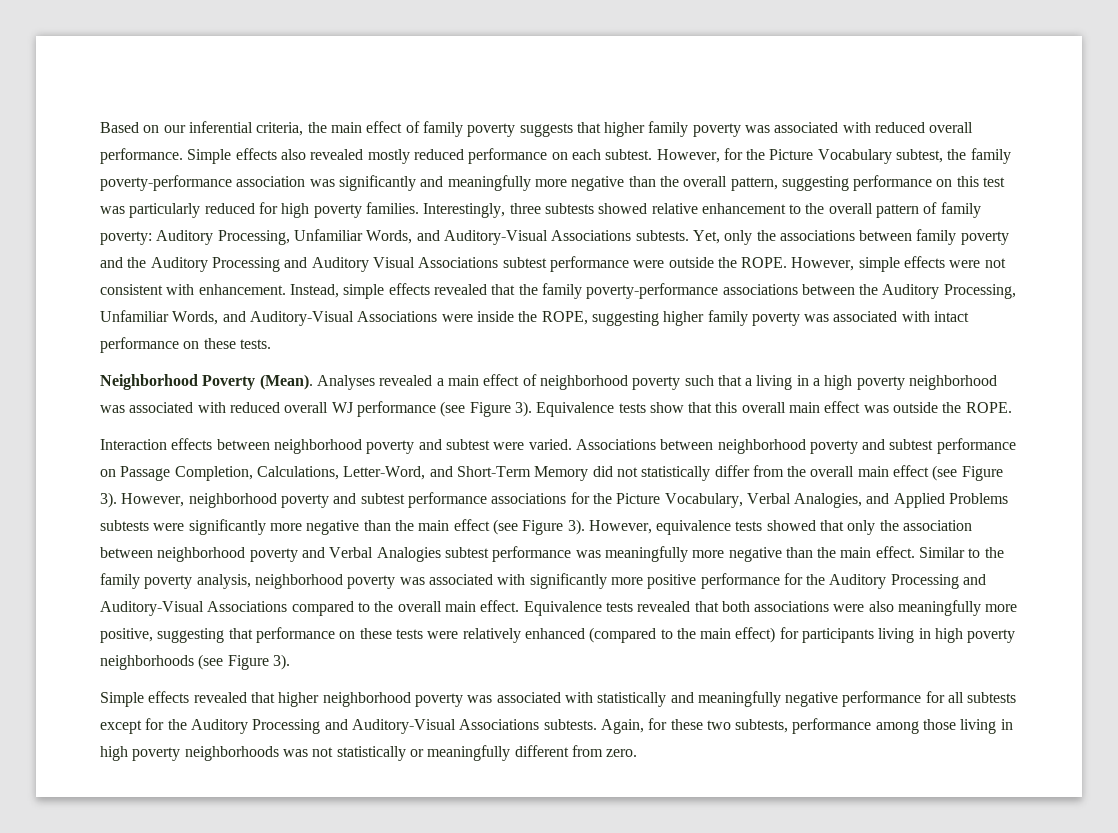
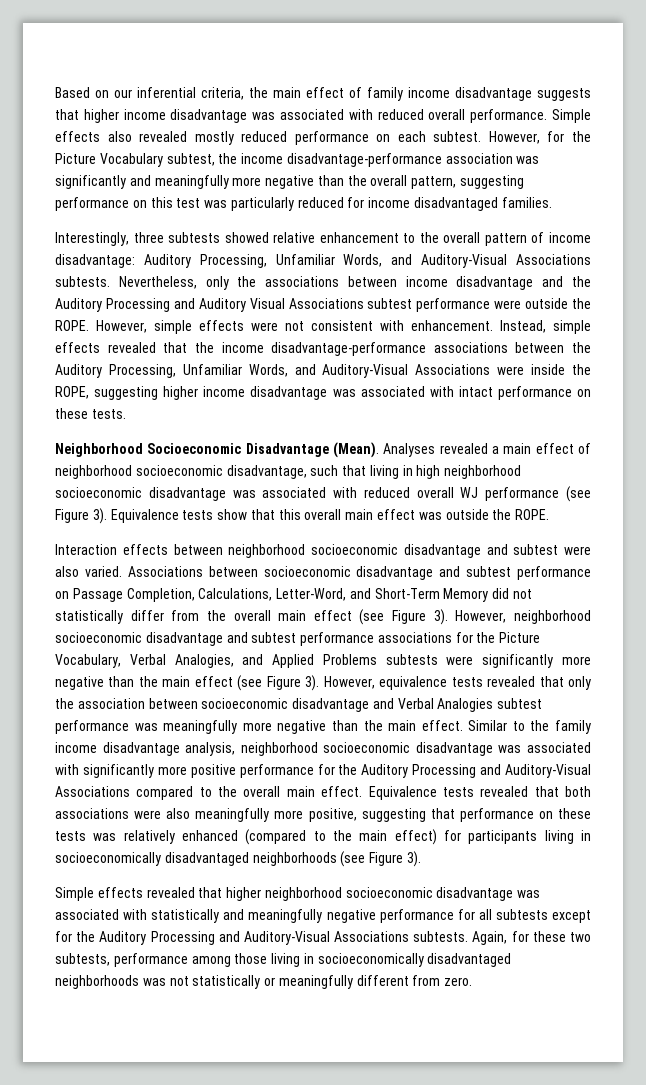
- Based on our inferential criteria, the main effect of family poverty suggests that higher family poverty was associated with reduced overall performance.
+ Based on our inferential criteria, the main effect of family income disadvantage suggests that higher income disadvantage was associated with reduced overall performance.
- However, for the Picture Vocabulary subtest, the family poverty-performance association was significantly and meaningfully more negative than the overall pattern, suggesting performance on this test was particularly reduced for high poverty families. Interestingly, three subtests showed relative enhancement to the overall pattern of family poverty: Auditory Processing, Unfamiliar Words, and Auditory-Visual Associations subtests.
+ However, for the Picture Vocabulary subtest, the income disadvantage-performance association was significantly and meaningfully more negative than the overall pattern, suggesting performance on this test was particularly reduced for income disadvantaged families.
+ Interestingly, three subtests showed relative enhancement to the overall pattern of income disadvantage: Auditory Processing, Unfamiliar Words, and Auditory-Visual Associations subtests.
- Yet, only the associations between family poverty and the Auditory Processing and Auditory Visual Associations subtest performance were outside the ROPE.
+ Nevertheless, only the associations between income disadvantage and the Auditory Processing and Auditory Visual Associations subtest performance were outside the ROPE.
- Instead, simple effects revealed that the family poverty-performance associations between the Auditory Processing, Unfamiliar Words, and Auditory-Visual Associations were inside the ROPE, suggesting higher family poverty was associated with intact performance on these tests.
+ Instead, simple effects revealed that the income disadvantage-performance associations between the Auditory Processing, Unfamiliar Words, and Auditory-Visual Associations were inside the ROPE, suggesting higher income disadvantage was associated with intact performance on these tests.
- Neighborhood Poverty (Mean).
+ Neighborhood Socioeconomic Disadvantage (Mean).
- Analyses revealed a main effect of neighborhood poverty such that a living in a high poverty neighborhood was associated with reduced overall WJ performance (see Figure 3).
+ Analyses revealed a main effect of neighborhood socioeconomic disadvantage, such that living in high neighborhood socioeconomic disadvantage was associated with reduced overall WJ performance (see Figure 3).
- Interaction effects between neighborhood poverty and subtest were varied.
+ Interaction effects between neighborhood socioeconomic disadvantage and subtest were also varied.
- Associations between neighborhood poverty and subtest performance on Passage Completion, Calculations, Letter-Word, and Short-Term Memory did not statistically differ from the overall main effect (see Figure 3).
+ Associations between socioeconomic disadvantage and subtest performance on Passage Completion, Calculations, Letter-Word, and Short-Term Memory did not statistically differ from the overall main effect (see Figure 3).
- However, neighborhood poverty and subtest performance associations for the Picture Vocabulary, Verbal Analogies, and Applied Problems subtests were significantly more negative than the main effect (see Figure 3).
+ However, neighborhood socioeconomic disadvantage and subtest performance associations for the Picture Vocabulary, Verbal Analogies, and Applied Problems subtests were significantly more negative than the main effect (see Figure 3).
- However, equivalence tests showed that only the association between neighborhood poverty and Verbal Analogies subtest performance was meaningfully more negative than the main effect.
+ However, equivalence tests revealed that only the association between socioeconomic disadvantage and Verbal Analogies subtest performance was meaningfully more negative than the main effect.
- Similar to the family poverty analysis, neighborhood poverty was associated with significantly more positive performance for the Auditory Processing and Auditory-Visual Associations compared to the overall main effect.
+ Similar to the family income disadvantage analysis, neighborhood socioeconomic disadvantage was associated with significantly more positive performance for the Auditory Processing and Auditory-Visual Associations compared to the overall main effect.
- Equivalence tests revealed that both associations were also meaningfully more positive, suggesting that performance on these tests were relatively enhanced (compared to the main effect) for participants living in high poverty neighborhoods (see Figure 3).
+ Equivalence tests revealed that both associations were also meaningfully more positive, suggesting that performance on these tests was relatively enhanced (compared to the main effect) for participants living in socioeconomically disadvantaged neighborhoods (see Figure 3).
- Simple effects revealed that higher neighborhood poverty was associated with statistically and meaningfully negative performance for all subtests except for the Auditory Processing and Auditory-Visual Associations subtests.
+ Simple effects revealed that higher neighborhood socioeconomic disadvantage was associated with statistically and meaningfully negative performance for all subtests except for the Auditory Processing and Auditory-Visual Associations subtests.
- Again, for these two subtests, performance among those living in high poverty neighborhoods was not statistically or meaningfully different from zero.
+ Again, for these two subtests, performance among those living in socioeconomically disadvantaged neighborhoods was not statistically or meaningfully different from zero.

